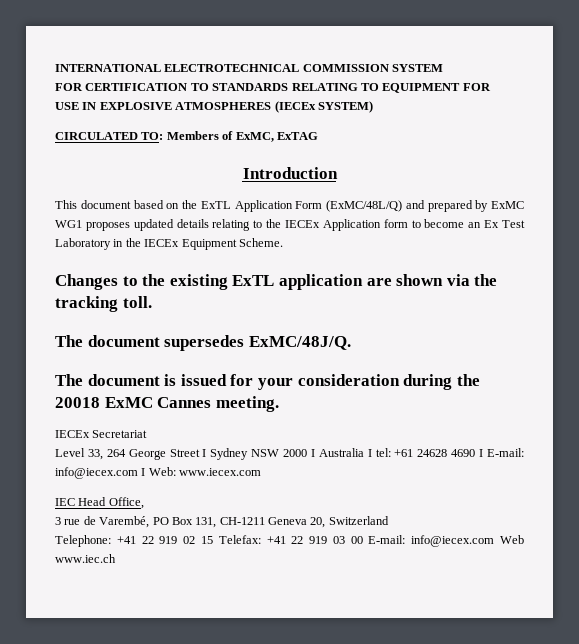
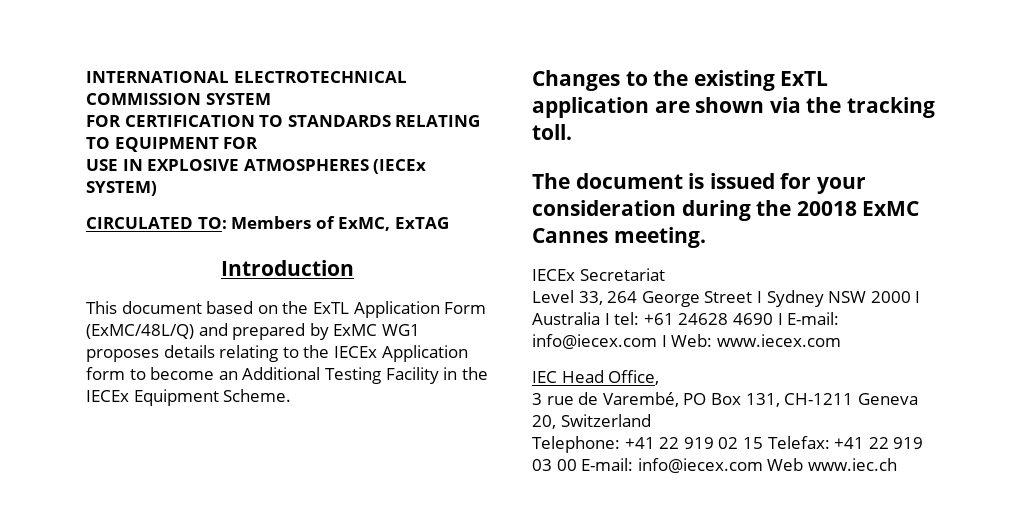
- This document based on the ExTL Application Form (ExMC/48L/Q) and prepared by ExMC WG1 proposes updated details relating to the IECEx Application form to become an Ex Test Laboratory in the IECEx Equipment Scheme.
+ This document based on the ExTL Application Form (ExMC/48L/Q) and prepared by ExMC WG1 proposes details relating to the IECEx Application form to become an Additional Testing Facility in the IECEx Equipment Scheme.
- The document supersedes ExMC/48J/Q.

